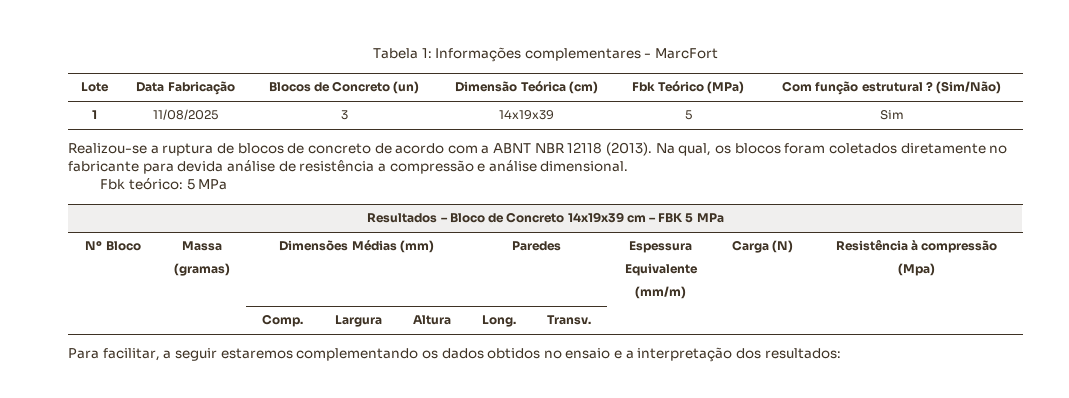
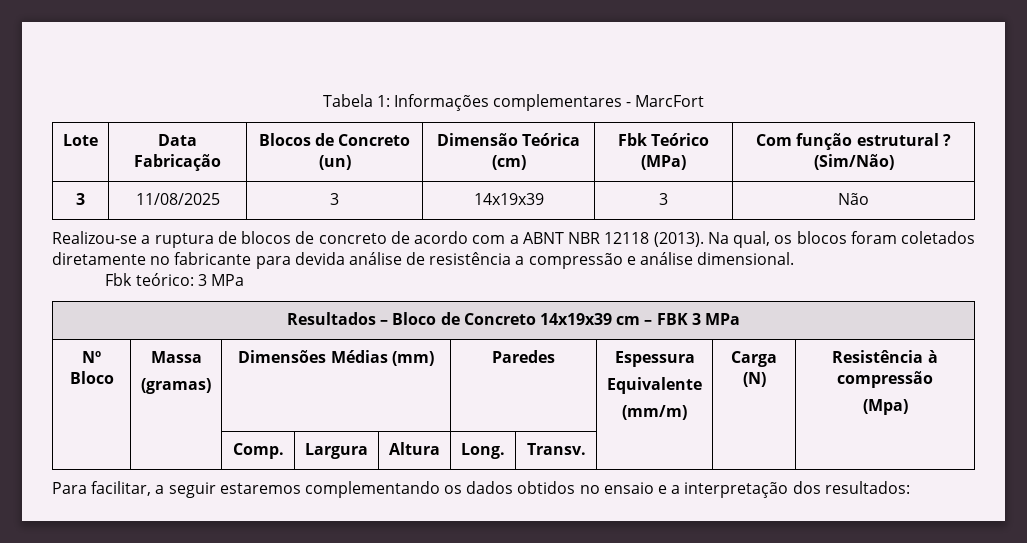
- 1 | 11/08/2025 | 3 | 14x19x39 | 5 | Sim
+ 3 | 11/08/2025 | 3 | 14x19x39 | 3 | Não
- Fbk teórico: 5 MPa
+ Fbk teórico: 3 MPa
- Resultados – Bloco de Concreto 14x19x39 cm – FBK 5 MPa
+ Resultados – Bloco de Concreto 14x19x39 cm – FBK 3 MPa

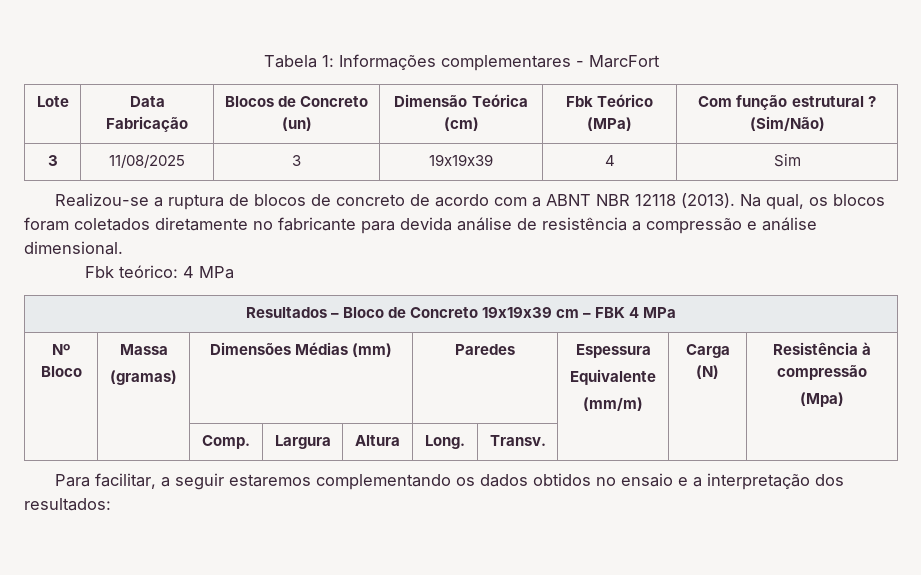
- 3 | 11/08/2025 | 3 | 14x19x39 | 3 | Não
+ 3 | 11/08/2025 | 3 | 19x19x39 | 4 | Sim
- Fbk teórico: 3 MPa
+ Fbk teórico: 4 MPa
- Resultados – Bloco de Concreto 14x19x39 cm – FBK 3 MPa
+ Resultados – Bloco de Concreto 19x19x39 cm – FBK 4 MPa

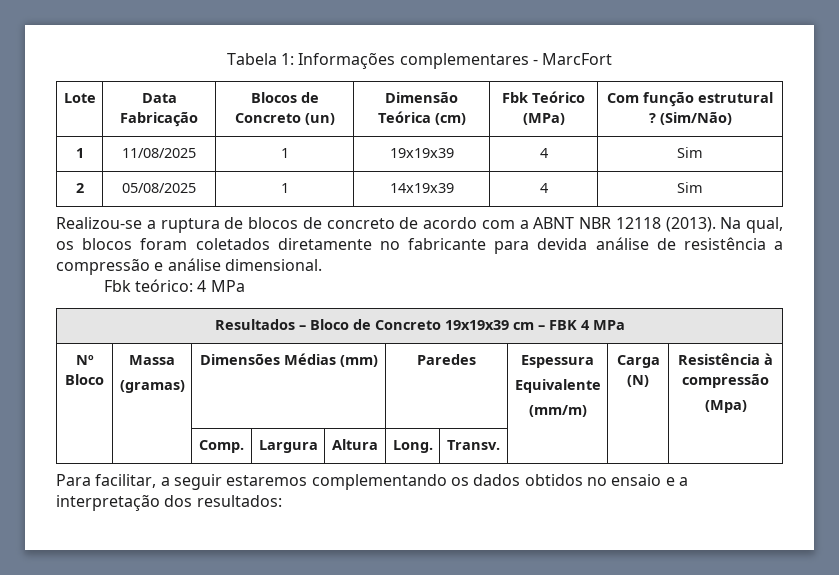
- 3 | 11/08/2025 | 3 | 19x19x39 | 4 | Sim
+ 1 | 11/08/2025 | 1 | 19x19x39 | 4 | Sim
+ 2 | 05/08/2025 | 1 | 14x19x39 | 4 | Sim

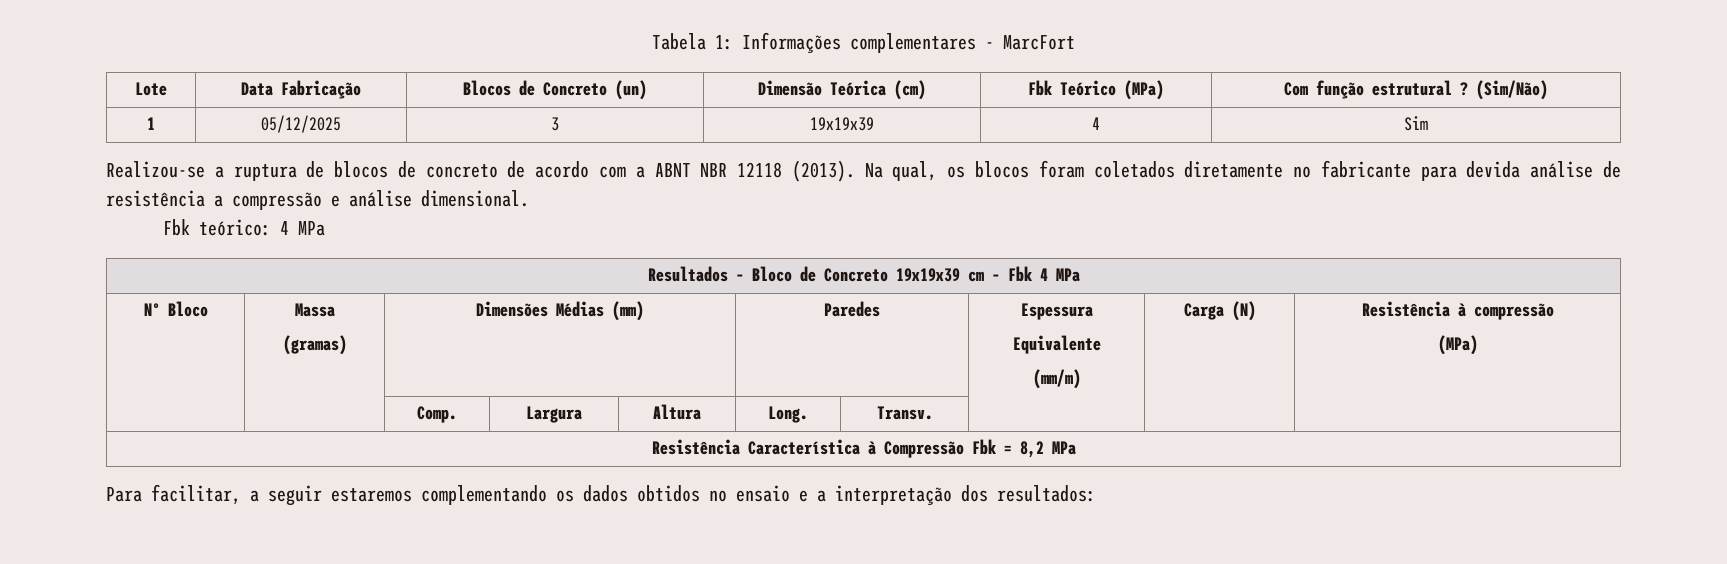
- 1 | 11/08/2025 | 1 | 19x19x39 | 4 | Sim
+ 1 | 05/12/2025 | 3 | 19x19x39 | 4 | Sim
- 2 | 05/08/2025 | 1 | 14x19x39 | 4 | Sim
- Resultados – Bloco de Concreto 19x19x39 cm – FBK 4 MPa
+ Resultados – Bloco de Concreto 19x19x39 cm – Fbk 4 MPa
  Nº Bloco | Massa
  (gramas) | Dimensões Médias (mm) | Paredes | Espessura
  Equivalente
  (mm/m) | Carga (N) | Resistência à compressão
- (Mpa)
+ (MPa)
+ Resistência Característica à Compressão Fbk = 8,2 MPa

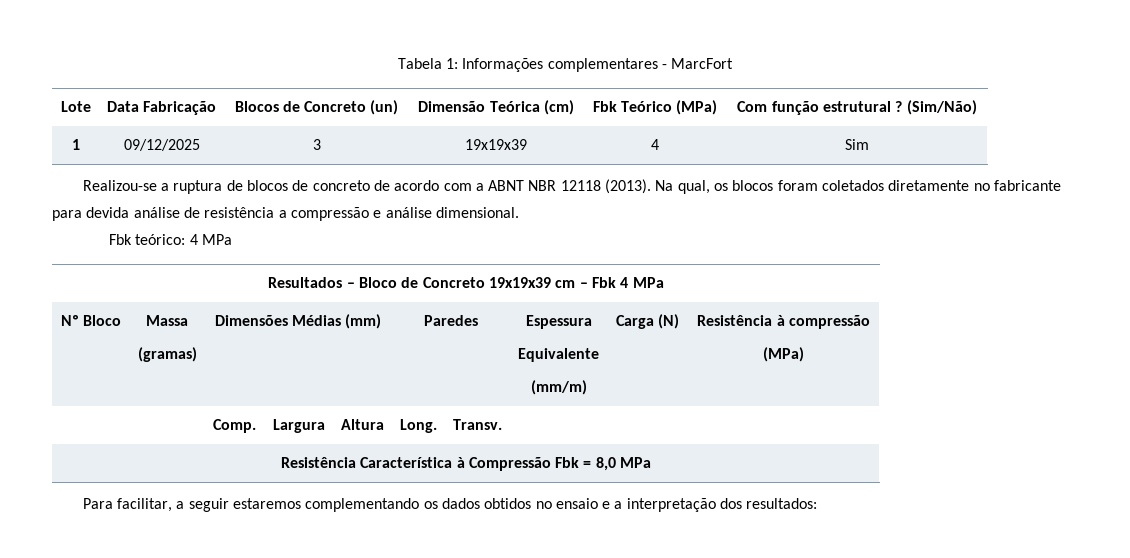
- 1 | 05/12/2025 | 3 | 19x19x39 | 4 | Sim
+ 1 | 09/12/2025 | 3 | 19x19x39 | 4 | Sim
- Resistência Característica à Compressão Fbk = 8,2 MPa
+ Resistência Característica à Compressão Fbk = 8,0 MPa

